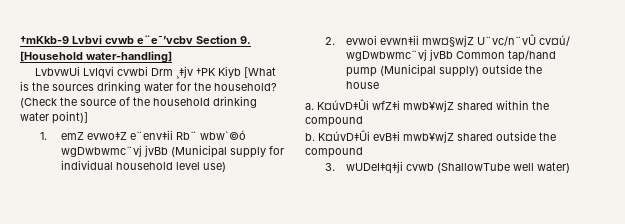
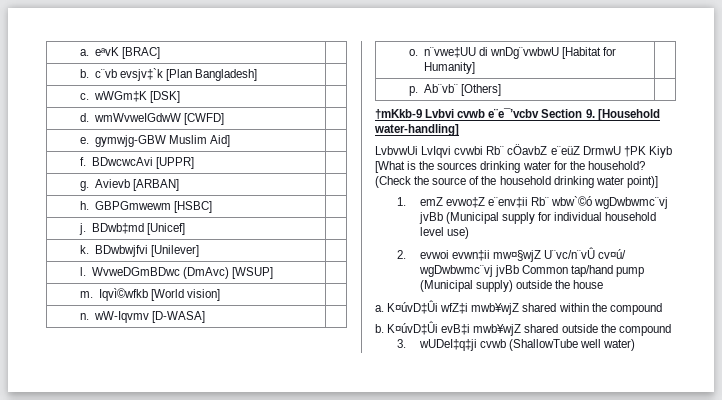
+ a. eªvK [BRAC] |
+ b. c¨vb evsjv‡`k [Plan Bangladesh] |
+ c. wWGm‡K [DSK] |
+ d. wmWvweIGdwW [CWFD] |
+ e. gymwjg-GBW Muslim Aid] |
+ f. BDwcwcAvi [UPPR] |
+ g. Avievb [ARBAN] |
+ h. GBPGmwewm [HSBC] |
+ j. BDwb‡md [Unicef] |
+ k. BDwbwjfvi [Unilever] |
+ l. WvweDGmBDwc (DmAvc) [WSUP] |
+ m. Iqvì©wfkb [World vision] |
+ n. wW-Iqvmv [D-WASA] |
+ o. n¨vwe‡UU di wnDg¨vwbwU [Habitat for Humanity] |
+ p. Ab¨vb¨ [Others] |
- LvbvwUi LvIqvi cvwbi Drm ¸‡jv †PK Kiyb [What is the sources drinking water for the household?
+ LvbvwUi LvIqvi cvwbi Rb¨ cÖavbZ e¨eüZ DrmwU †PK Kiyb [What is the sources drinking water for the household?

